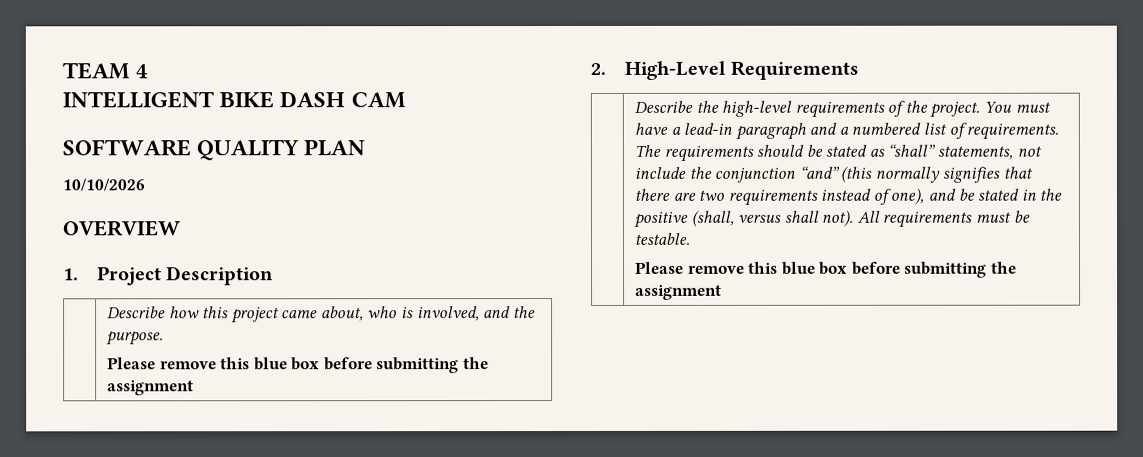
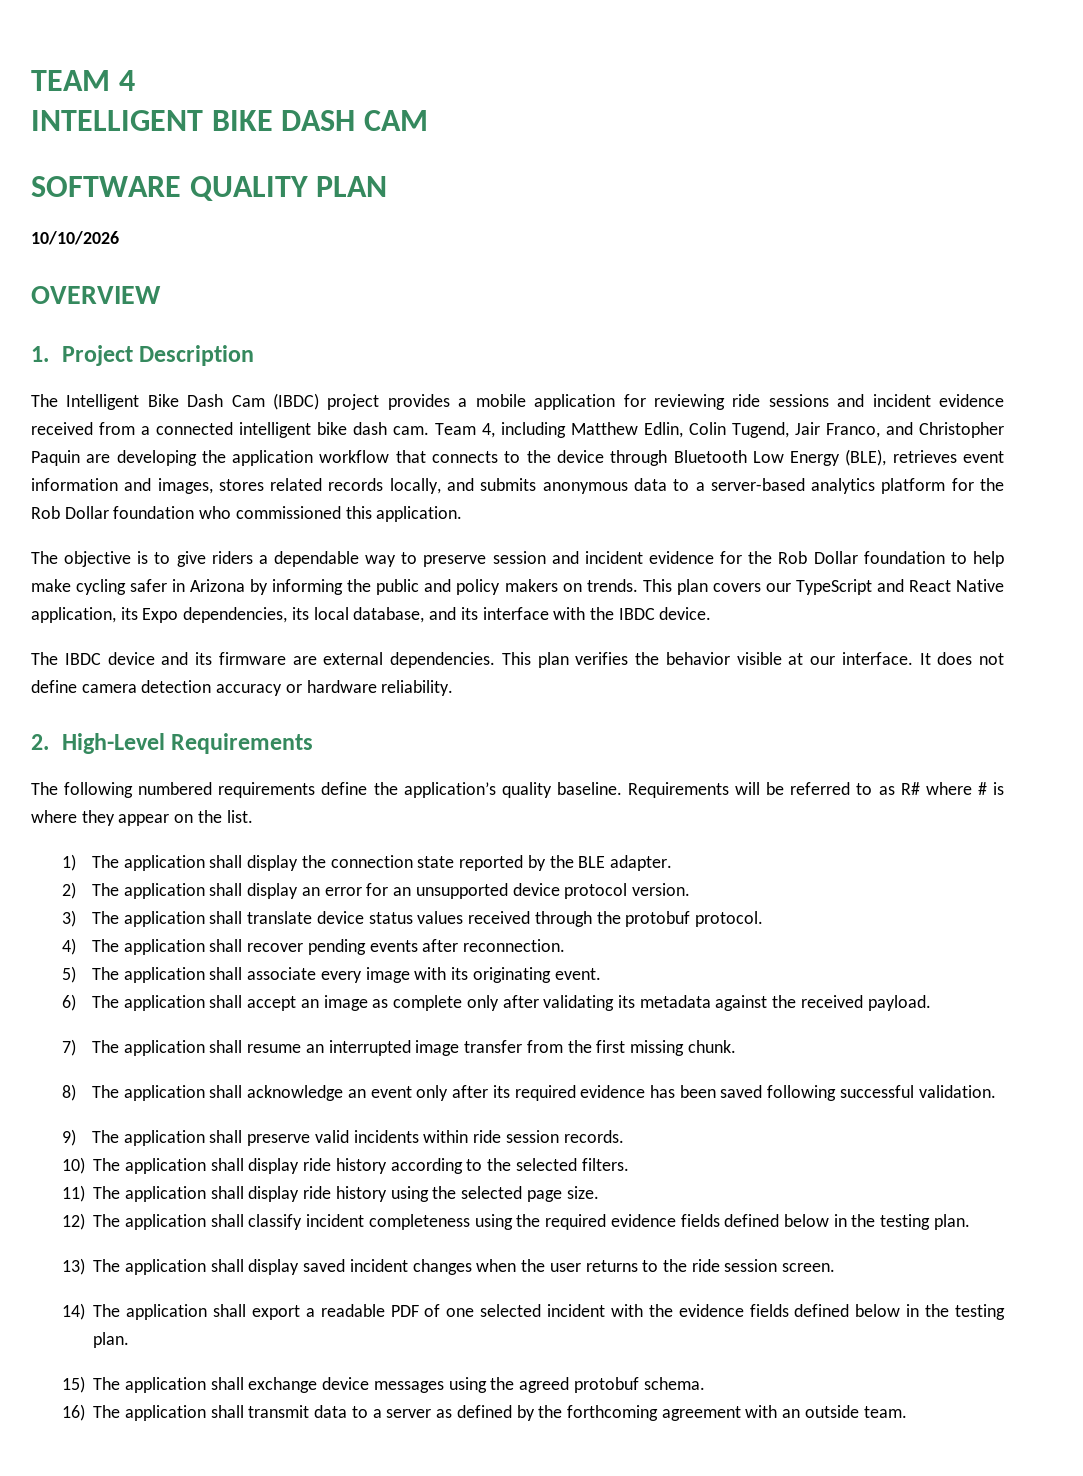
- | Describe how this project came about, who is involved, and the purpose.
- Please remove this blue box before submitting the assignment
+ The Intelligent Bike Dash Cam (IBDC) project provides a mobile application for reviewing ride sessions and incident evidence received from a connected intelligent bike dash cam. Team 4, including Matthew Edlin, Colin Tugend, Jair Franco, and Christopher Paquin are developing the application workflow that connects to the device through Bluetooth Low Energy (BLE), retrieves event information and images, stores related records locally, and submits anonymous data to a server-based analytics platform for the Rob Dollar foundation who commissioned this application.
+ The objective is to give riders a dependable way to preserve session and incident evidence for the Rob Dollar foundation to help make cycling safer in Arizona by informing the public and policy makers on trends. This plan covers our TypeScript and React Native application, its Expo dependencies, its local database, and its interface with the IBDC device.
+ The IBDC device and its firmware are external dependencies. This plan verifies the behavior visible at our interface. It does not define camera detection accuracy or hardware reliability.
  2. High-Level Requirements
- | Describe the high-level requirements of the project. You must have a lead-in paragraph and a numbered list of requirements. The requirements should be stated as “shall” statements, not include the conjunction “and” (this normally signifies that there are two requirements instead of one), and be stated in the positive (shall, versus shall not). All requirements must be testable.
- Please remove this blue box before submitting the assignment
+ The following numbered requirements define the application’s quality baseline. Requirements will be referred to as R# where # is where they appear on the list.
+ 1) The application shall display the connection state reported by the BLE adapter.
+ 2) The application shall display an error for an unsupported device protocol version.
+ 3) The application shall translate device status values received through the protobuf protocol.
+ 4) The application shall recover pending events after reconnection.
+ 5) The application shall associate every image with its originating event.
+ 6) The application shall accept an image as complete only after validating its metadata against the received payload.
+ 7) The application shall resume an interrupted image transfer from the first missing chunk.
+ 8) The application shall acknowledge an event only after its required evidence has been saved following successful validation.
+ 9) The application shall preserve valid incidents within ride session records.
+ 10) The application shall display ride history according to the selected filters.
+ 11) The application shall display ride history using the selected page size.
+ 12) The application shall classify incident completeness using the required evidence fields defined below in the testing plan.
+ 13) The application shall display saved incident changes when the user returns to the ride session screen.
+ 14) The application shall export a readable PDF of one selected incident with the evidence fields defined below in the testing plan.
+ 15) The application shall exchange device messages using the agreed protobuf schema.
+ 16) The application shall transmit data to a server as defined by the forthcoming agreement with an outside team.

